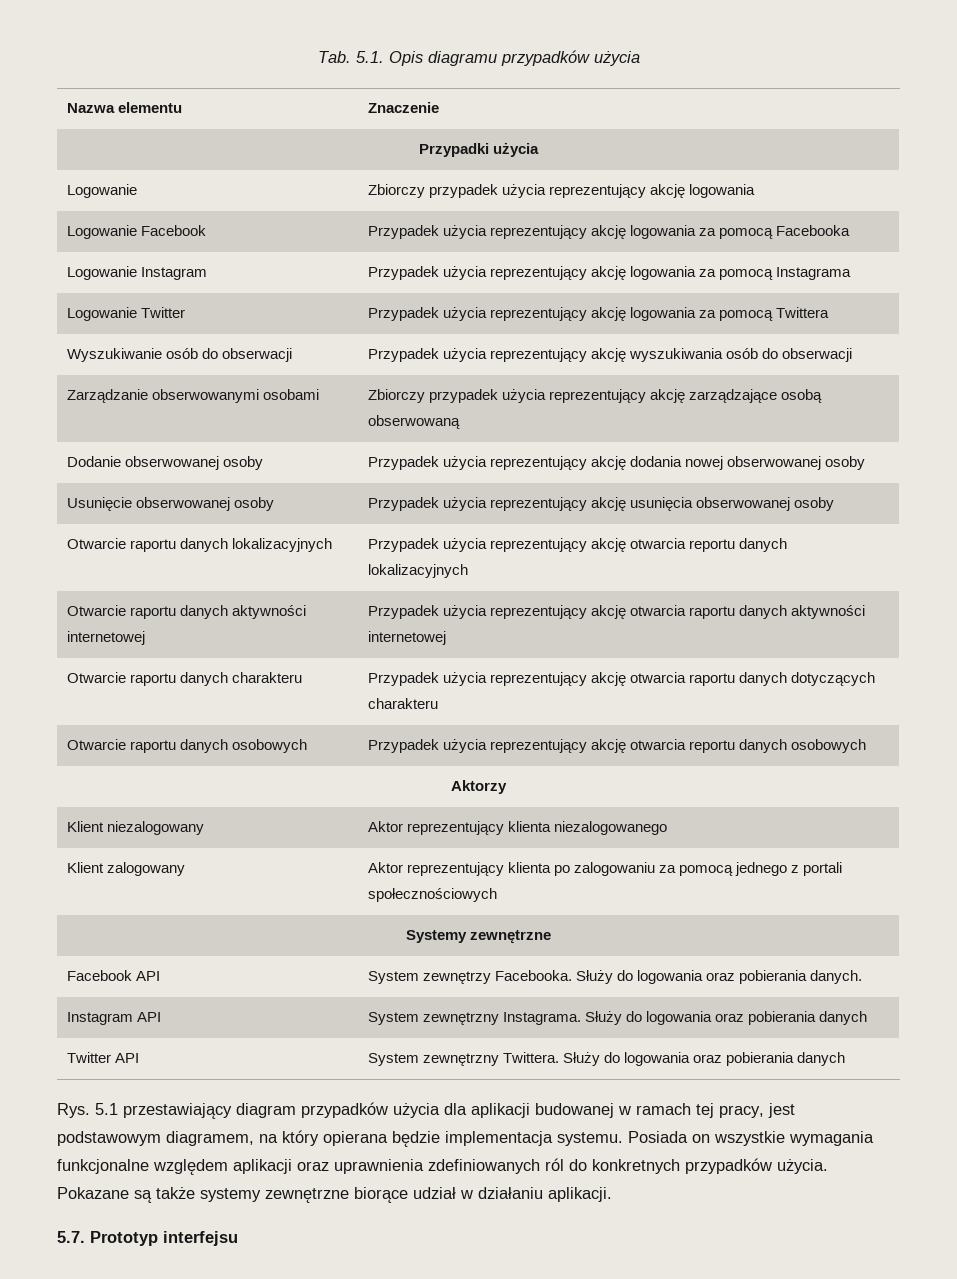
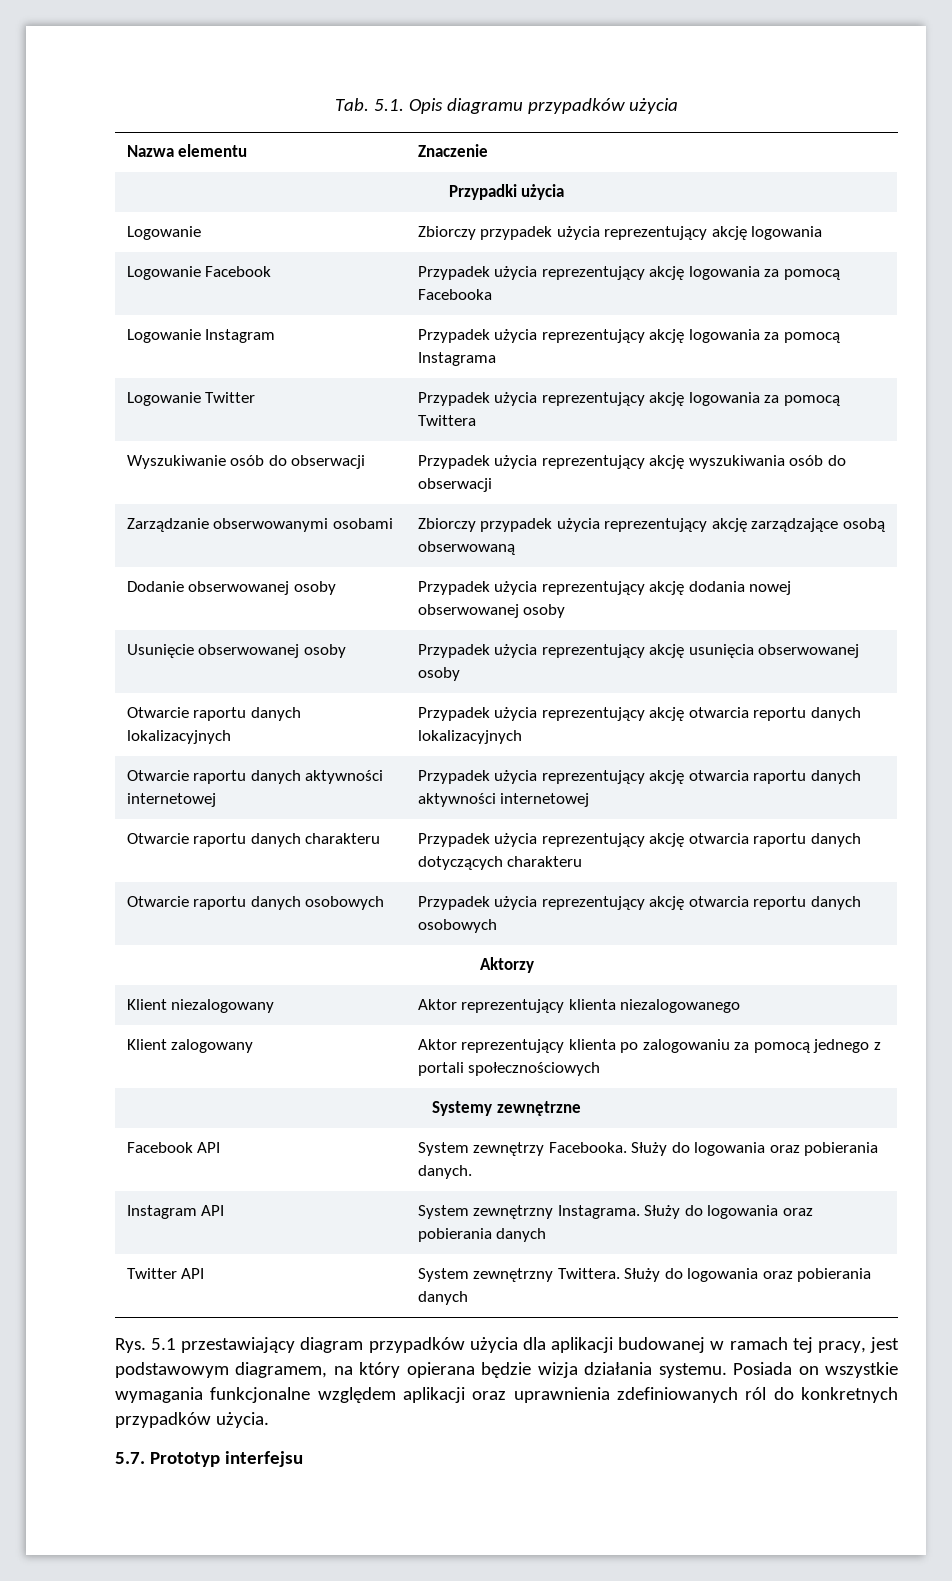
- Rys. 5.1 przestawiający diagram przypadków użycia dla aplikacji budowanej w ramach tej pracy, jest podstawowym diagramem, na który opierana będzie implementacja systemu.
+ Rys. 5.1 przestawiający diagram przypadków użycia dla aplikacji budowanej w ramach tej pracy, jest podstawowym diagramem, na który opierana będzie wizja działania systemu.
- Pokazane są także systemy zewnętrzne biorące udział w działaniu aplikacji.

